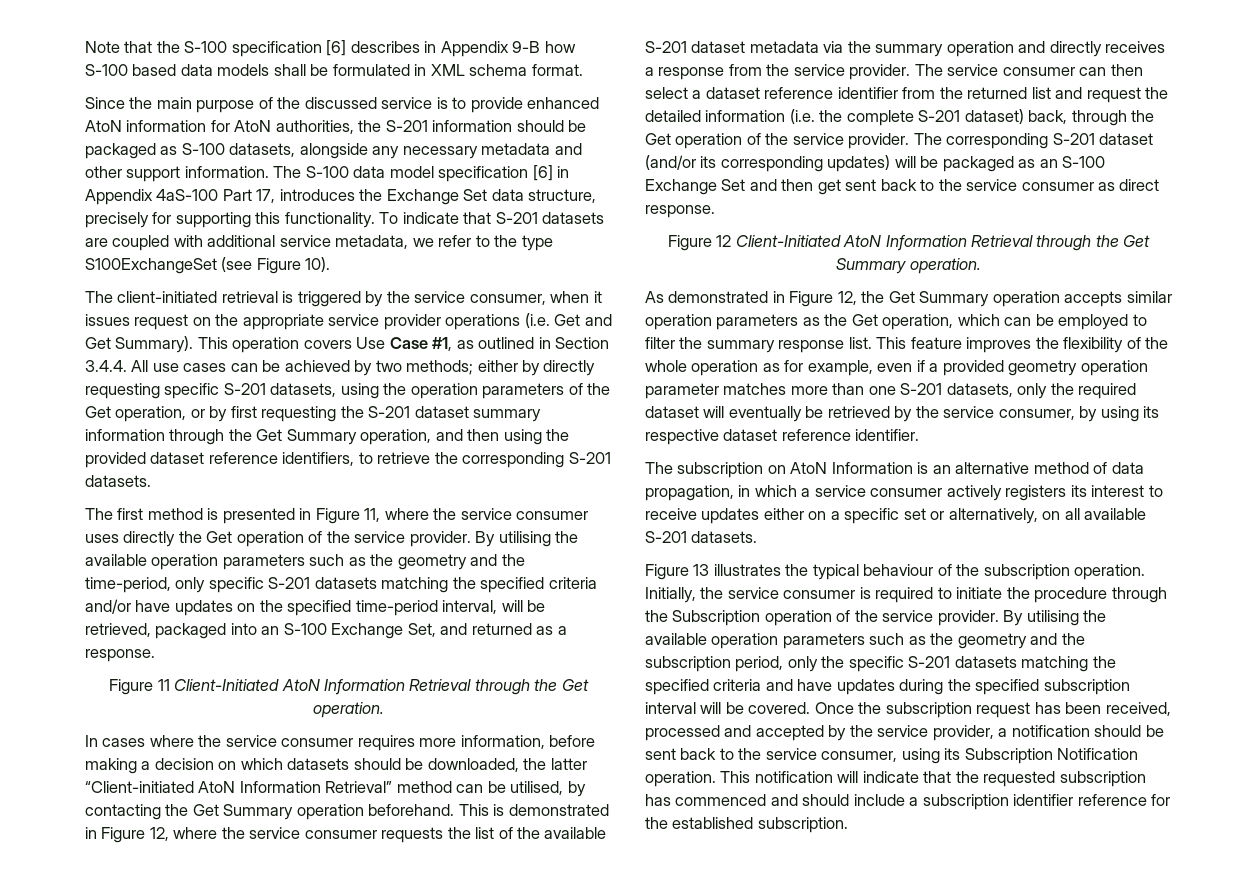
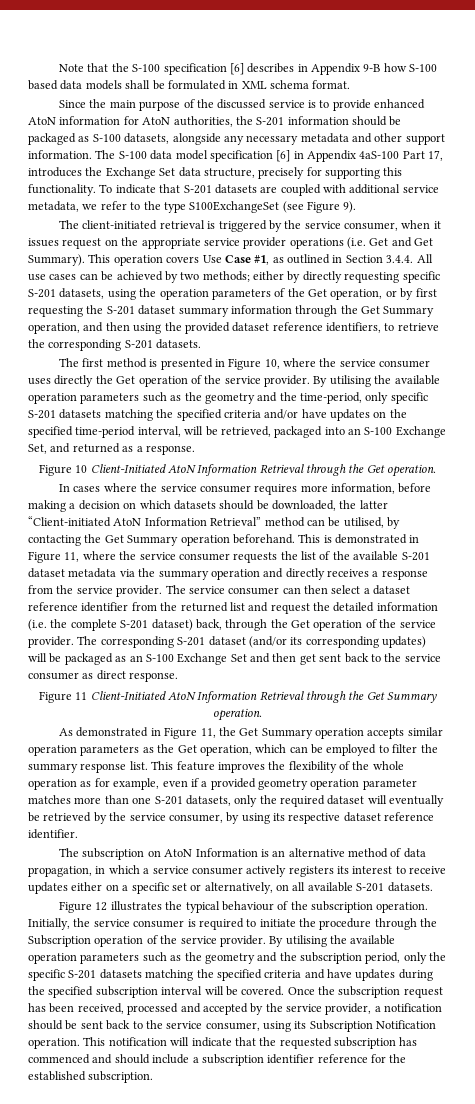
- To indicate that S-201 datasets are coupled with additional service metadata, we refer to the type S100ExchangeSet (see Figure 10).
+ To indicate that S-201 datasets are coupled with additional service metadata, we refer to the type S100ExchangeSet (see Figure 9).
- The first method is presented in Figure 11, where the service consumer uses directly the Get operation of the service provider.
+ The first method is presented in Figure 10, where the service consumer uses directly the Get operation of the service provider.
- Figure 11 Client-Initiated AtoN Information Retrieval through the Get operation.
+ Figure 10 Client-Initiated AtoN Information Retrieval through the Get operation.
- This is demonstrated in Figure 12, where the service consumer requests the list of the available S-201 dataset metadata via the summary operation and directly receives a response from the service provider.
+ This is demonstrated in Figure 11, where the service consumer requests the list of the available S-201 dataset metadata via the summary operation and directly receives a response from the service provider.
- Figure 12 Client-Initiated AtoN Information Retrieval through the Get Summary operation.
+ Figure 11 Client-Initiated AtoN Information Retrieval through the Get Summary operation.
- As demonstrated in Figure 12, the Get Summary operation accepts similar operation parameters as the Get operation, which can be employed to filter the summary response list.
+ As demonstrated in Figure 11, the Get Summary operation accepts similar operation parameters as the Get operation, which can be employed to filter the summary response list.
- Figure 13 illustrates the typical behaviour of the subscription operation.
+ Figure 12 illustrates the typical behaviour of the subscription operation.

